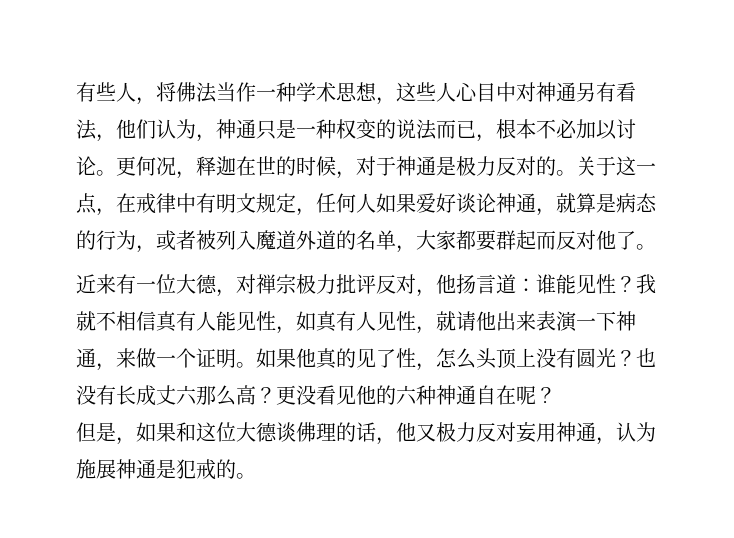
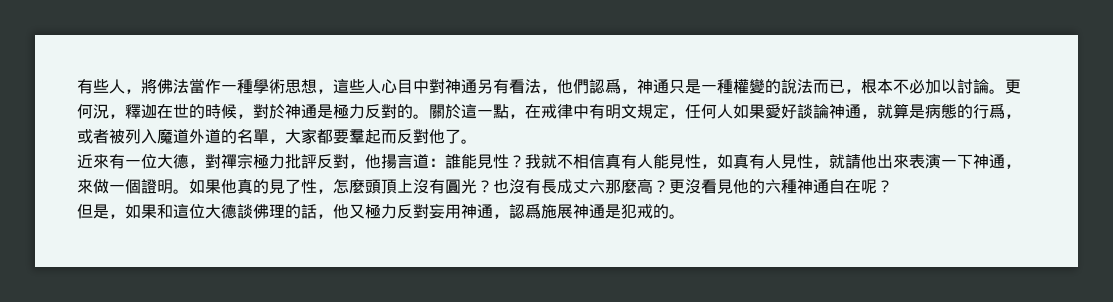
- 有些人，将佛法当作一种学术思想，这些人心目中对神通另有看法，他们认为，神通只是一种权变的说法而已，根本不必加以讨论。更何况，释迦在世的时候，对于神通是极力反对的。关于这一点，在戒律中有明文规定，任何人如果爱好谈论神通，就算是病态的行为，或者被列入魔道外道的名单，大家都要群起而反对他了。
+ 有些人，將佛法當作一種學術思想，這些人心目中對神通另有看法，他們認爲，神通只是一種權變的說法而已，根本不必加以討論。更何況，釋迦在世的時候，對於神通是極力反對的。關於這一點，在戒律中有明文規定，任何人如果愛好談論神通，就算是病態的行爲，或者被列入魔道外道的名單，大家都要羣起而反對他了。
- 近来有一位大德，对禅宗极力批评反对，他扬言道：谁能见性？
+ 近來有一位大德，對禪宗極力批評反對，他揚言道：誰能見性？
- 我就不相信真有人能见性，如真有人见性，就请他出来表演一下神通，来做一个证明。
+ 我就不相信真有人能見性，如真有人見性，就請他出來表演一下神通，來做一個證明。
- 如果他真的见了性，怎么头顶上没有圆光？也没有长成丈六那么高？更没看见他的六种神通自在呢？
+ 如果他真的見了性，怎麼頭頂上沒有圓光？也沒有長成丈六那麼高？更沒看見他的六種神通自在呢？
- 但是，如果和这位大德谈佛理的话，他又极力反对妄用神通，认为施展神通是犯戒的。
+ 但是，如果和這位大德談佛理的話，他又極力反對妄用神通，認爲施展神通是犯戒的。

